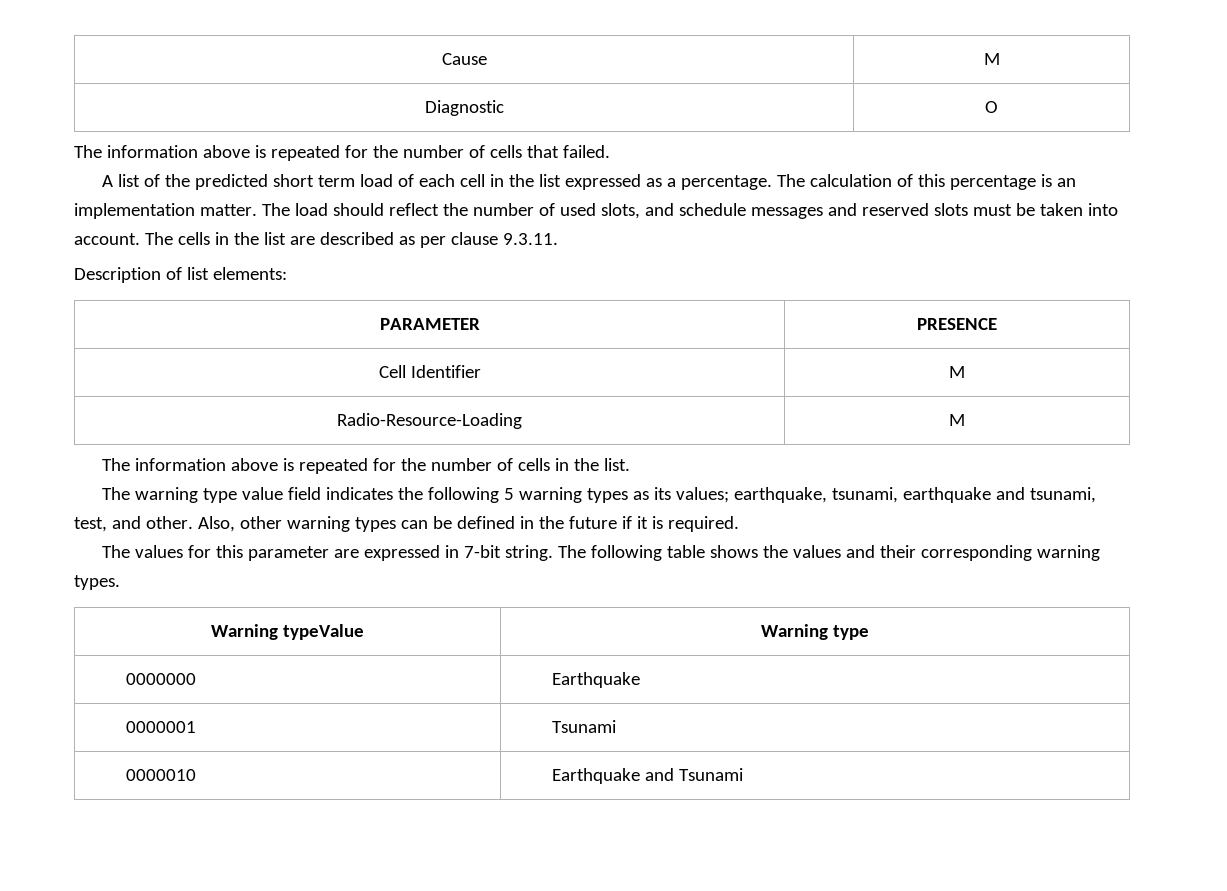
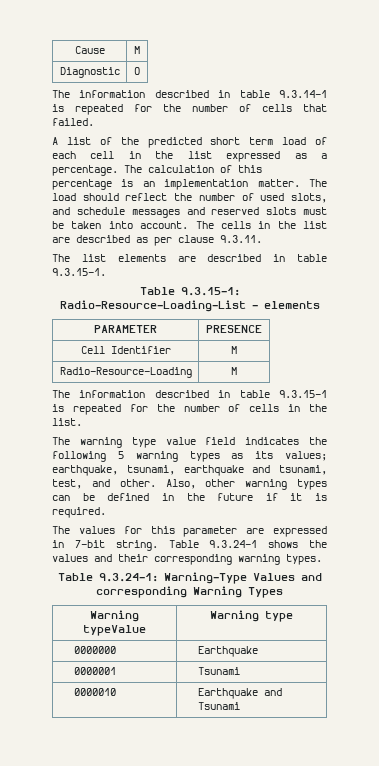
- The information above is repeated for the number of cells that failed.
+ The information described in table 9.3.14-1 is repeated for the number of cells that failed.
- Description of list elements:
+ The list elements are described in table 9.3.15-1.
+ Table 9.3.15-1: Radio-Resource-Loading-List - elements
- The information above is repeated for the number of cells in the list.
+ The information described in table 9.3.15-1 is repeated for the number of cells in the list.
- The following table shows the values and their corresponding warning types.
+ Table 9.3.24-1 shows the values and their corresponding warning types.
+ Table 9.3.24-1: Warning-Type Values and corresponding Warning Types

